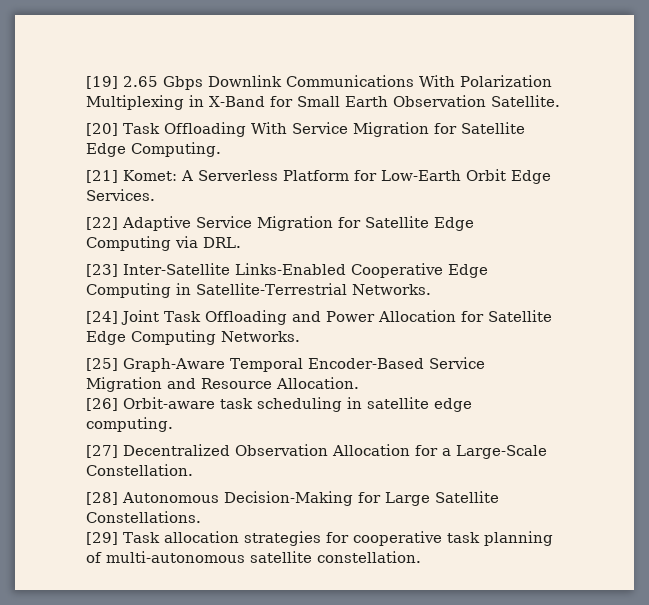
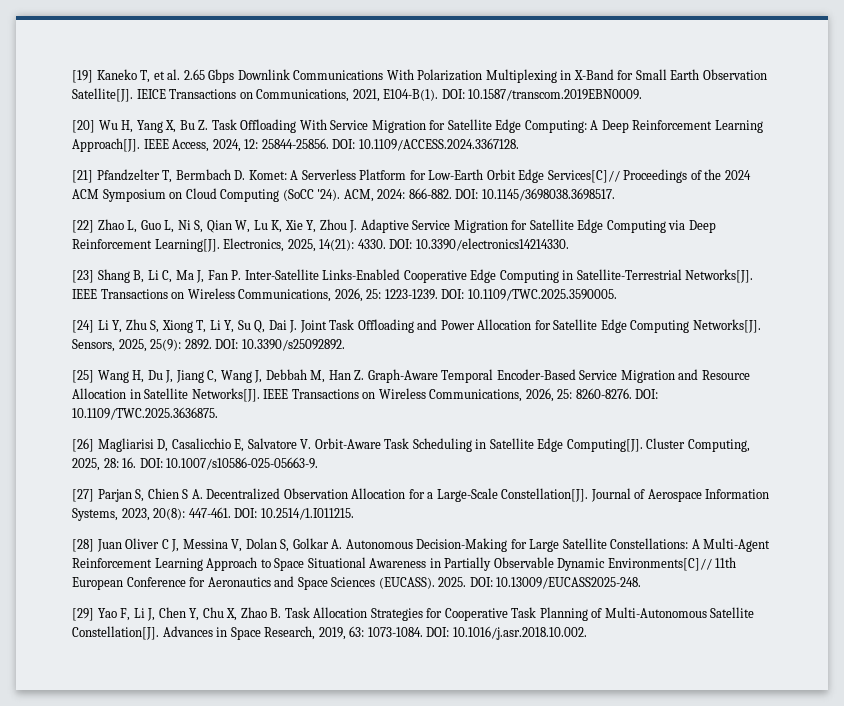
- [19] 2.65 Gbps Downlink Communications With Polarization Multiplexing in X-Band for Small Earth Observation Satellite.
- [20] Task Offloading With Service Migration for Satellite Edge Computing.
- [21] Komet:
+ [19] Kaneko T, et al. 2.65 Gbps Downlink Communications With Polarization Multiplexing in X-Band for Small Earth Observation Satellite[J]. IEICE Transactions on Communications, 2021, E104-B(1). DOI: 10.1587/transcom.2019EBN0009.
+ [20] Wu H, Yang X, Bu Z. Task Offloading With Service Migration for Satellite Edge Computing: A Deep Reinforcement Learning Approach[J]. IEEE Access, 2024, 12: 25844-25856. DOI: 10.1109/ACCESS.2024.3367128.
+ [21] Pfandzelter T, Bermbach D. Komet:
- A Serverless Platform for Low-Earth Orbit Edge Services.
- [22] Adaptive Service Migration for Satellite Edge Computing via DRL.
- [23] Inter-Satellite Links-Enabled Cooperative Edge Computing in Satellite-Terrestrial Networks.
- [24] Joint Task Offloading and Power Allocation for Satellite Edge Computing Networks.
- [25] Graph-Aware Temporal Encoder-Based Service Migration and Resource Allocation.
- [26] Orbit-aware task scheduling in satellite edge computing.
- [27] Decentralized Observation Allocation for a Large-Scale Constellation.
- [28] Autonomous Decision-Making for Large Satellite Constellations.
- [29] Task allocation strategies for cooperative task planning of multi-autonomous satellite constellation.
+ A Serverless Platform for Low-Earth Orbit Edge Services[C]// Proceedings of the 2024 ACM Symposium on Cloud Computing (SoCC '24). ACM, 2024: 866-882. DOI: 10.1145/3698038.3698517.
+ [22] Zhao L, Guo L, Ni S, Qian W, Lu K, Xie Y, Zhou J. Adaptive Service Migration for Satellite Edge Computing via Deep Reinforcement Learning[J]. Electronics, 2025, 14(21): 4330. DOI: 10.3390/electronics14214330.
+ [23] Shang B, Li C, Ma J, Fan P. Inter-Satellite Links-Enabled Cooperative Edge Computing in Satellite-Terrestrial Networks[J]. IEEE Transactions on Wireless Communications, 2026, 25: 1223-1239. DOI: 10.1109/TWC.2025.3590005.
+ [24] Li Y, Zhu S, Xiong T, Li Y, Su Q, Dai J. Joint Task Offloading and Power Allocation for Satellite Edge Computing Networks[J]. Sensors, 2025, 25(9): 2892. DOI: 10.3390/s25092892.
+ [25] Wang H, Du J, Jiang C, Wang J, Debbah M, Han Z. Graph-Aware Temporal Encoder-Based Service Migration and Resource Allocation in Satellite Networks[J]. IEEE Transactions on Wireless Communications, 2026, 25: 8260-8276. DOI: 10.1109/TWC.2025.3636875.
+ [26] Magliarisi D, Casalicchio E, Salvatore V. Orbit-Aware Task Scheduling in Satellite Edge Computing[J]. Cluster Computing, 2025, 28: 16. DOI: 10.1007/s10586-025-05663-9.
+ [27] Parjan S, Chien S A. Decentralized Observation Allocation for a Large-Scale Constellation[J]. Journal of Aerospace Information Systems, 2023, 20(8): 447-461. DOI: 10.2514/1.I011215.
+ [28] Juan Oliver C J, Messina V, Dolan S, Golkar A. Autonomous Decision-Making for Large Satellite Constellations: A Multi-Agent Reinforcement Learning Approach to Space Situational Awareness in Partially Observable Dynamic Environments[C]// 11th European Conference for Aeronautics and Space Sciences (EUCASS). 2025. DOI: 10.13009/EUCASS2025-248.
+ [29] Yao F, Li J, Chen Y, Chu X, Zhao B. Task Allocation Strategies for Cooperative Task Planning of Multi-Autonomous Satellite Constellation[J]. Advances in Space Research, 2019, 63: 1073-1084. DOI: 10.1016/j.asr.2018.10.002.

